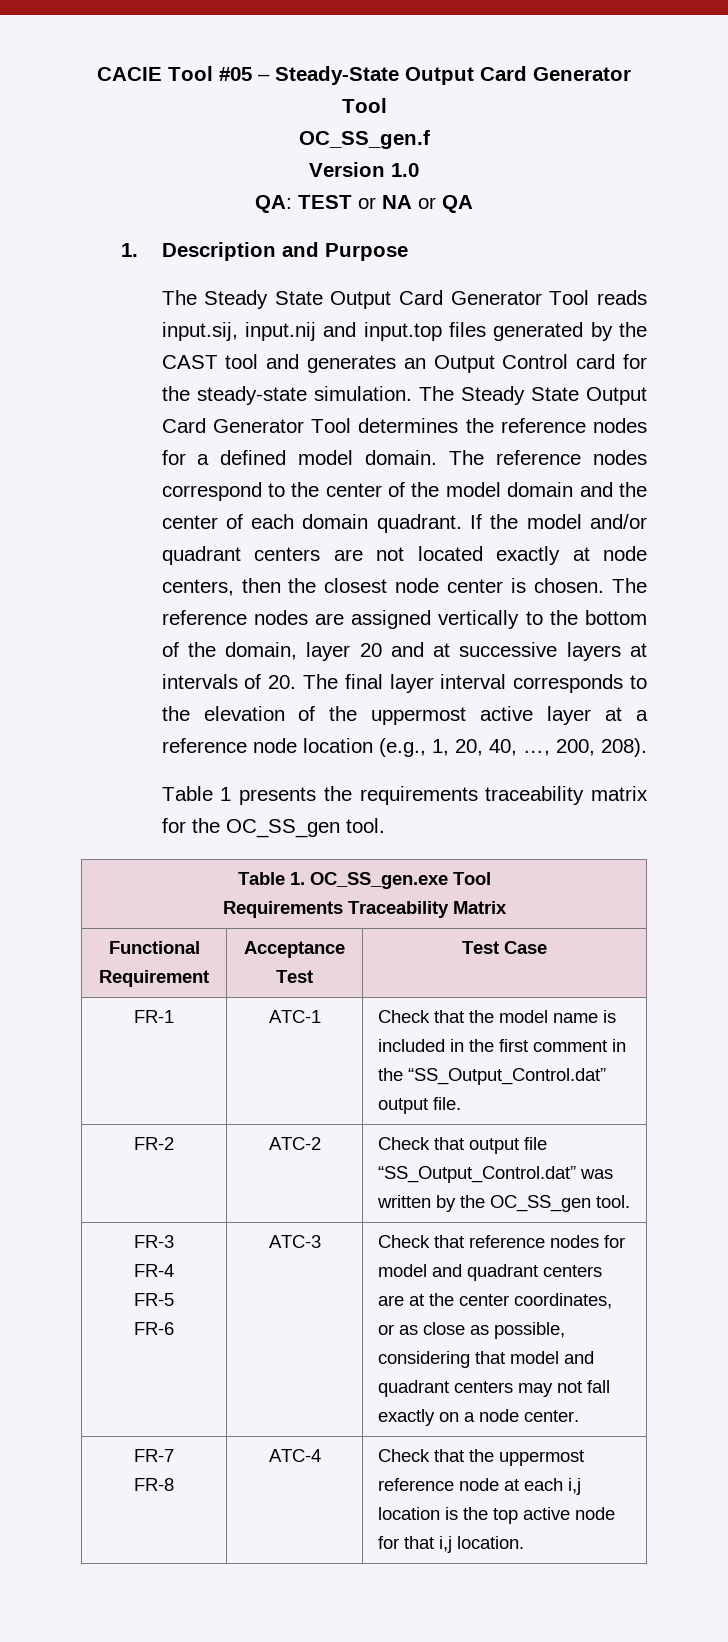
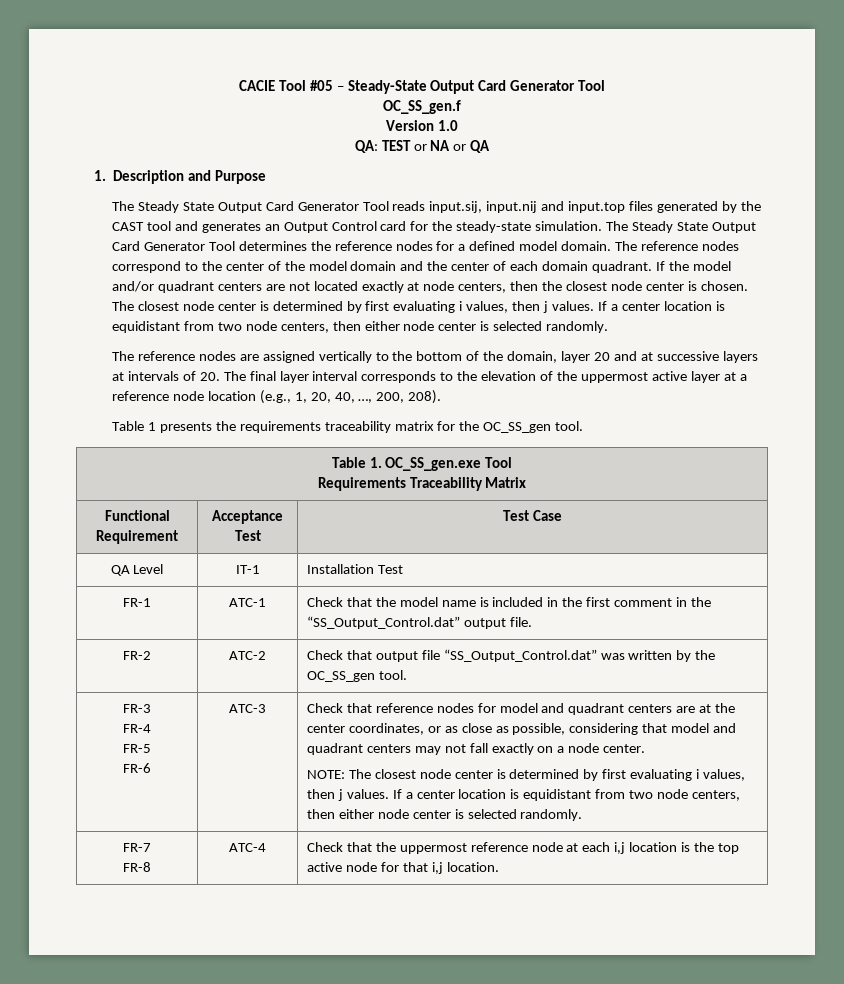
- If the model and/or quadrant centers are not located exactly at node centers, then the closest node center is chosen. The reference nodes are assigned vertically to the bottom of the domain, layer 20 and at successive layers at intervals of 20. The final layer interval corresponds to the elevation of the uppermost active layer at a reference node location (e.g., 1, 20, 40, …, 200, 208).
+ If the model and/or quadrant centers are not located exactly at node centers, then the closest node center is chosen. The closest node center is determined by first evaluating i values, then j values. If a center location is equidistant from two node centers, then either node center is selected randomly.
+ The reference nodes are assigned vertically to the bottom of the domain, layer 20 and at successive layers at intervals of 20. The final layer interval corresponds to the elevation of the uppermost active layer at a reference node location (e.g., 1, 20, 40, …, 200, 208).
+ QA Level | IT-1 | Installation Test
+ NOTE: The closest node center is determined by first evaluating i values, then j values. If a center location is equidistant from two node centers, then either node center is selected randomly.

